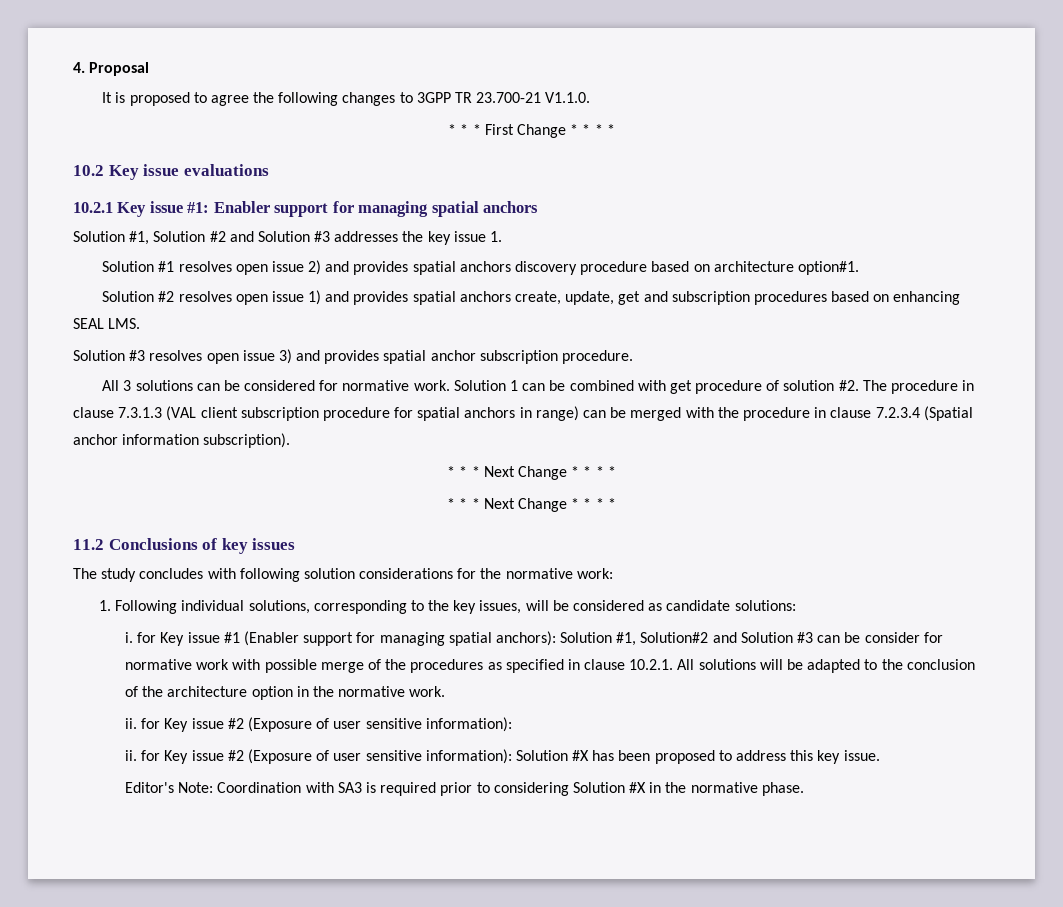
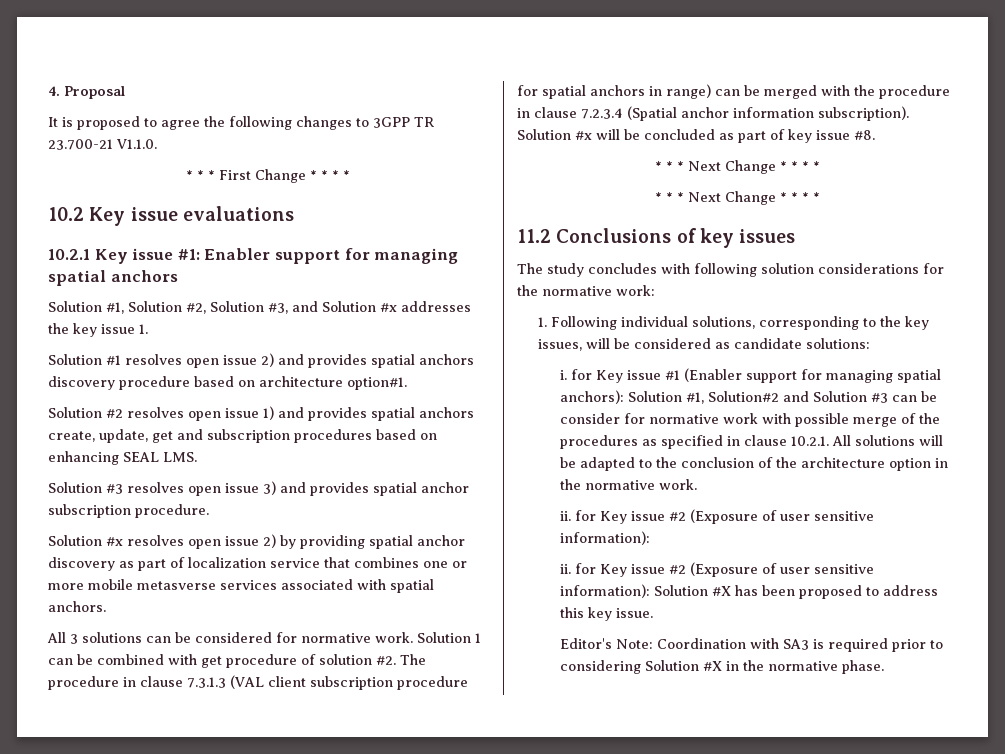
- Solution #1, Solution #2 and Solution #3 addresses the key issue 1.
+ Solution #1, Solution #2, Solution #3, and Solution #x addresses the key issue 1.
+ Solution #x resolves open issue 2) by providing spatial anchor discovery as part of localization service that combines one or more mobile metasverse services associated with spatial anchors.
+ Solution #x will be concluded as part of key issue #8.

